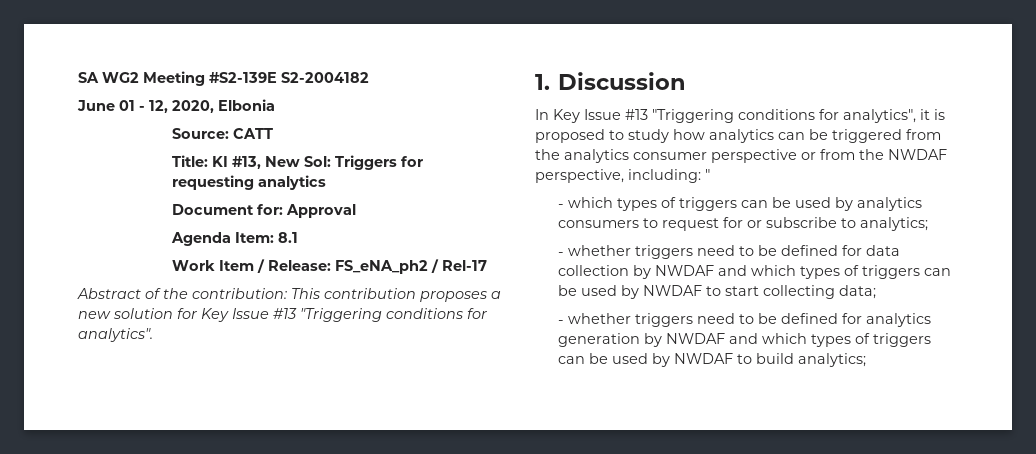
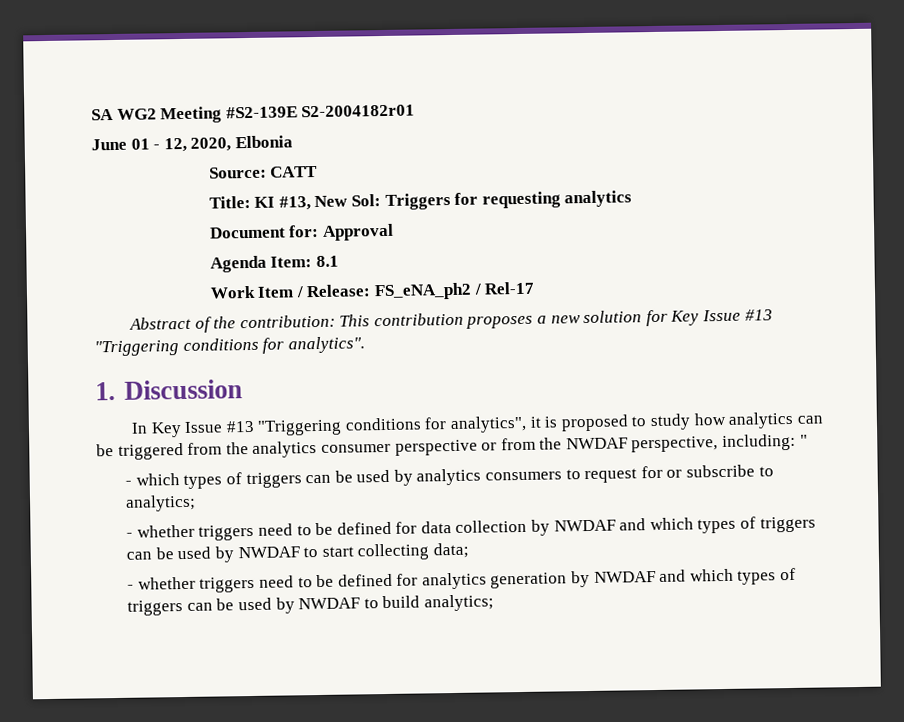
- SA WG2 Meeting #S2-139E S2-2004182
+ SA WG2 Meeting #S2-139E S2-2004182r01

